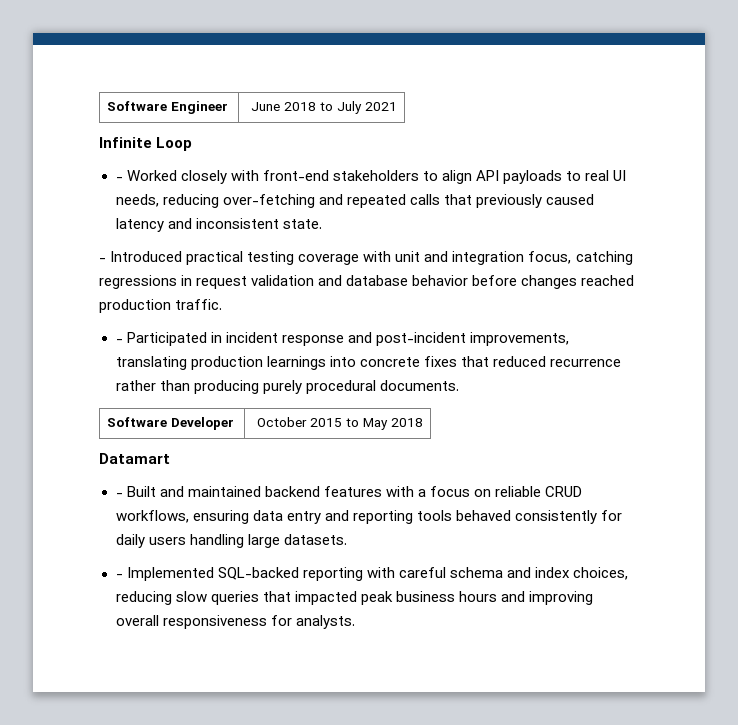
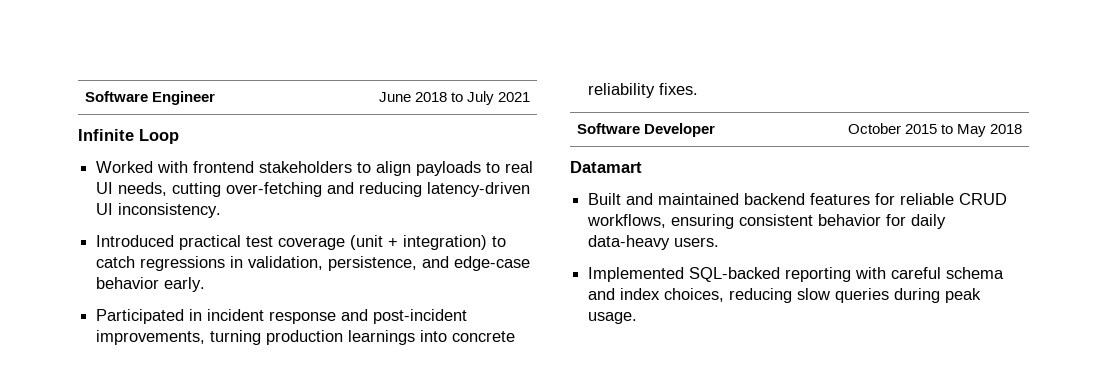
- - Worked closely with front-end stakeholders to align API payloads to real UI needs, reducing over-fetching and repeated calls that previously caused latency and inconsistent state.
- - Introduced practical testing coverage with unit and integration focus, catching regressions in request validation and database behavior before changes reached production traffic.
- - Participated in incident response and post-incident improvements, translating production learnings into concrete fixes that reduced recurrence rather than producing purely procedural documents.
+ Worked with frontend stakeholders to align payloads to real UI needs, cutting over-fetching and reducing latency-driven UI inconsistency.
+ Introduced practical test coverage (unit + integration) to catch regressions in validation, persistence, and edge-case behavior early.
+ Participated in incident response and post-incident improvements, turning production learnings into concrete reliability fixes.
- - Built and maintained backend features with a focus on reliable CRUD workflows, ensuring data entry and reporting tools behaved consistently for daily users handling large datasets.
- - Implemented SQL-backed reporting with careful schema and index choices, reducing slow queries that impacted peak business hours and improving overall responsiveness for analysts.
+ Built and maintained backend features for reliable CRUD workflows, ensuring consistent behavior for daily data-heavy users.
+ Implemented SQL-backed reporting with careful schema and index choices, reducing slow queries during peak usage.

